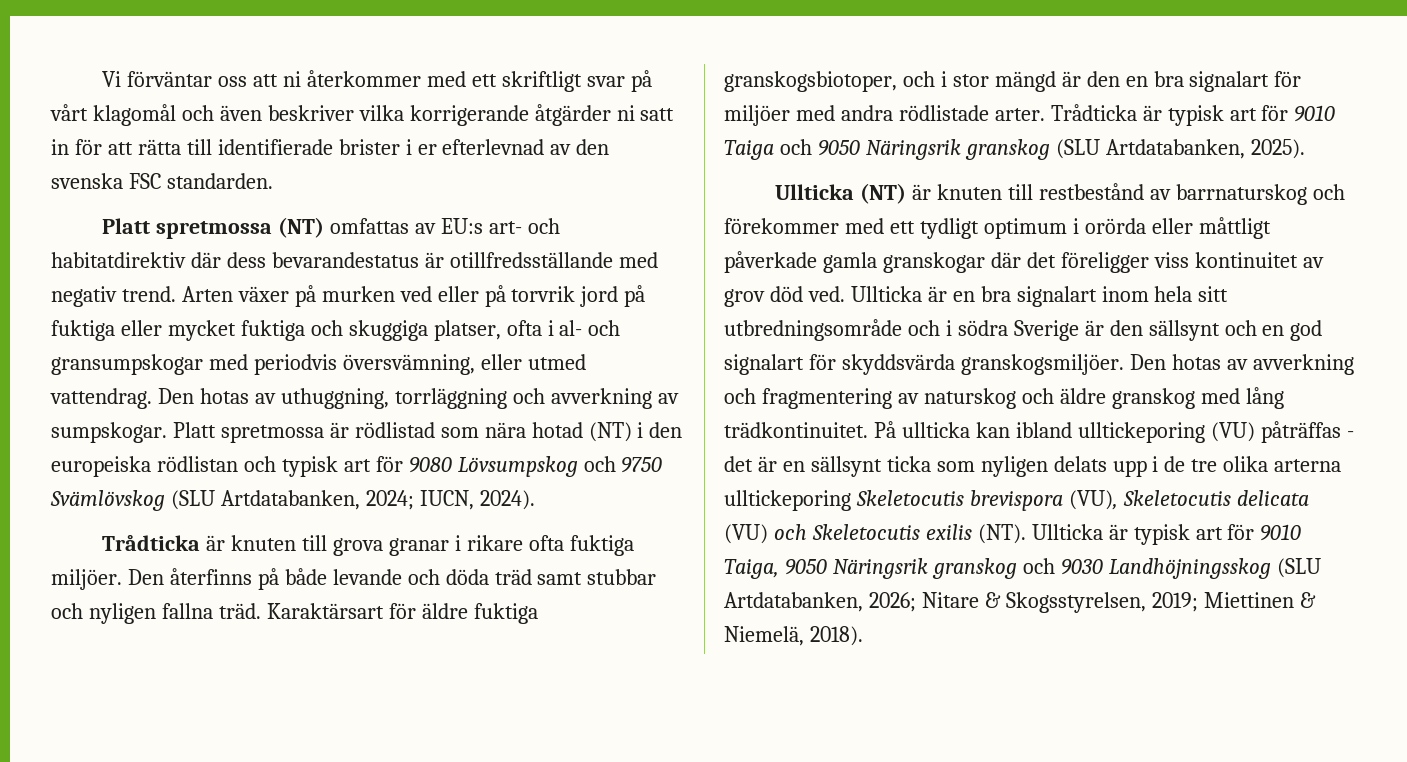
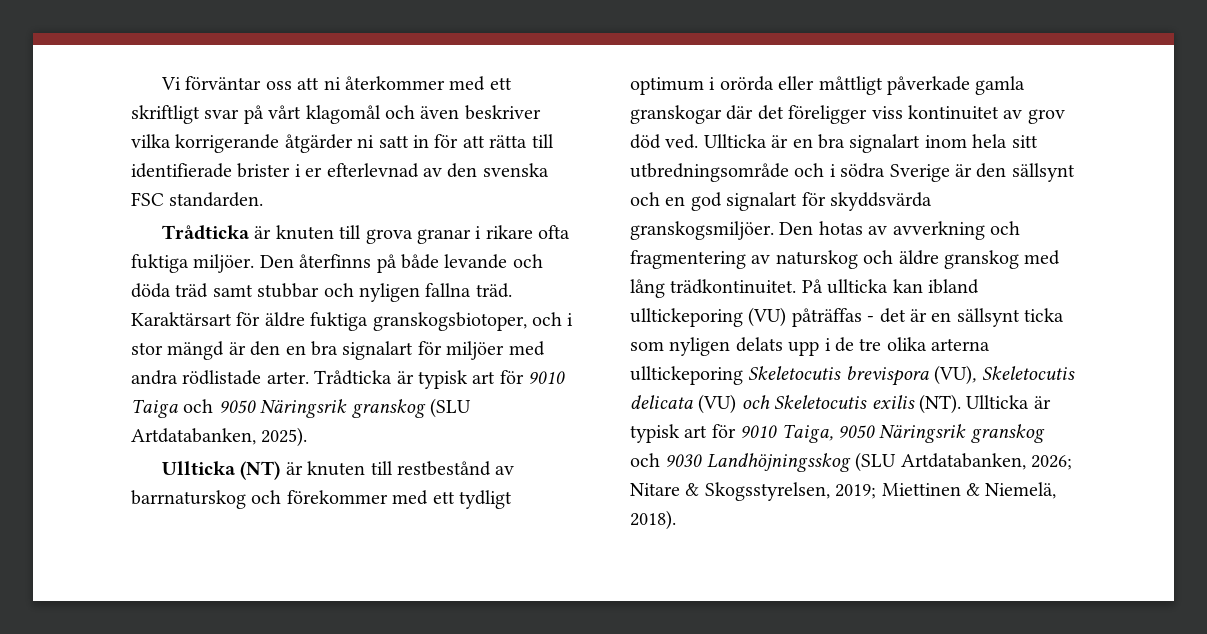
- Platt spretmossa (NT) omfattas av EU:s art- och habitatdirektiv där dess bevarandestatus är otillfredsställande med negativ trend. Arten växer på murken ved eller på torvrik jord på fuktiga eller mycket fuktiga och skuggiga platser, ofta i al- och gransumpskogar med periodvis översvämning, eller utmed vattendrag. Den hotas av uthuggning, torrläggning och avverkning av sumpskogar. Platt spretmossa är rödlistad som nära hotad (NT) i den europeiska rödlistan och typisk art för 9080 Lövsumpskog och 9750 Svämlövskog (SLU Artdatabanken, 2024; IUCN, 2024).

